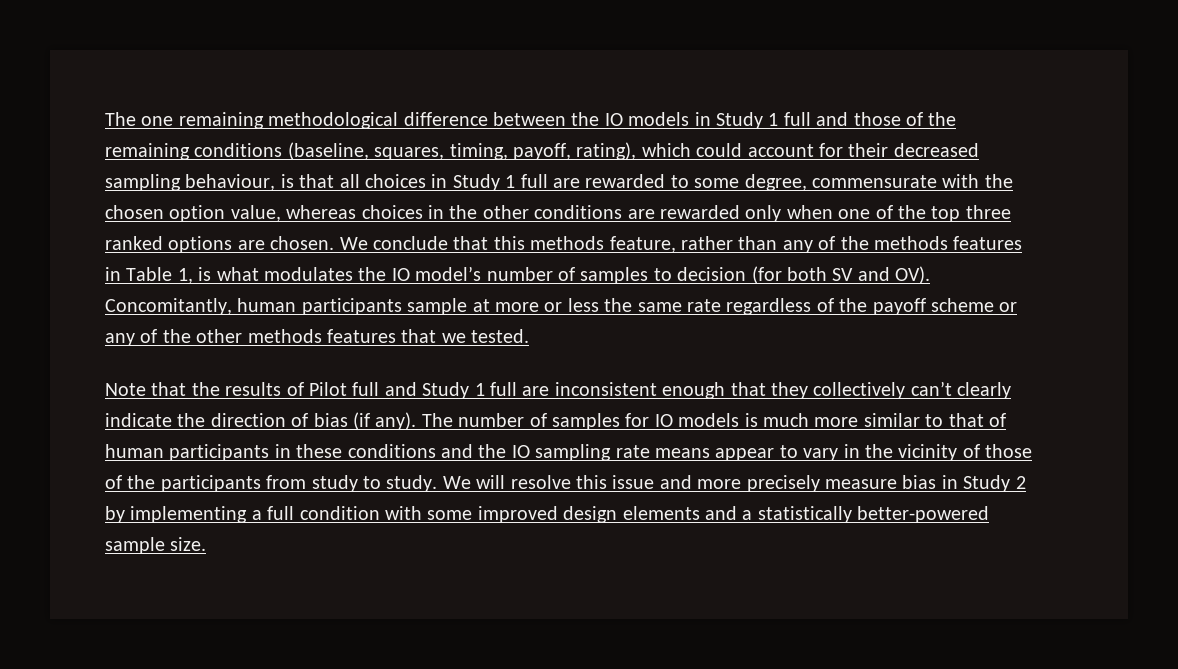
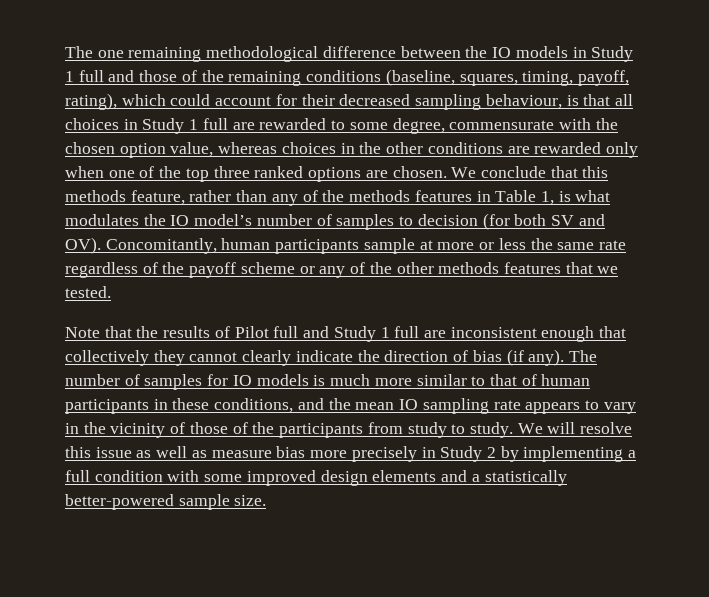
- Note that the results of Pilot full and Study 1 full are inconsistent enough that they collectively can’t clearly indicate the direction of bias (if any).
+ Note that the results of Pilot full and Study 1 full are inconsistent enough that collectively they cannot clearly indicate the direction of bias (if any).
- The number of samples for IO models is much more similar to that of human participants in these conditions and the IO sampling rate means appear to vary in the vicinity of those of the participants from study to study.
+ The number of samples for IO models is much more similar to that of human participants in these conditions, and the mean IO sampling rate appears to vary in the vicinity of those of the participants from study to study.
- We will resolve this issue and more precisely measure bias in Study 2 by implementing a full condition with some improved design elements and a statistically better-powered sample size.
+ We will resolve this issue as well as measure bias more precisely in Study 2 by implementing a full condition with some improved design elements and a statistically better-powered sample size.

